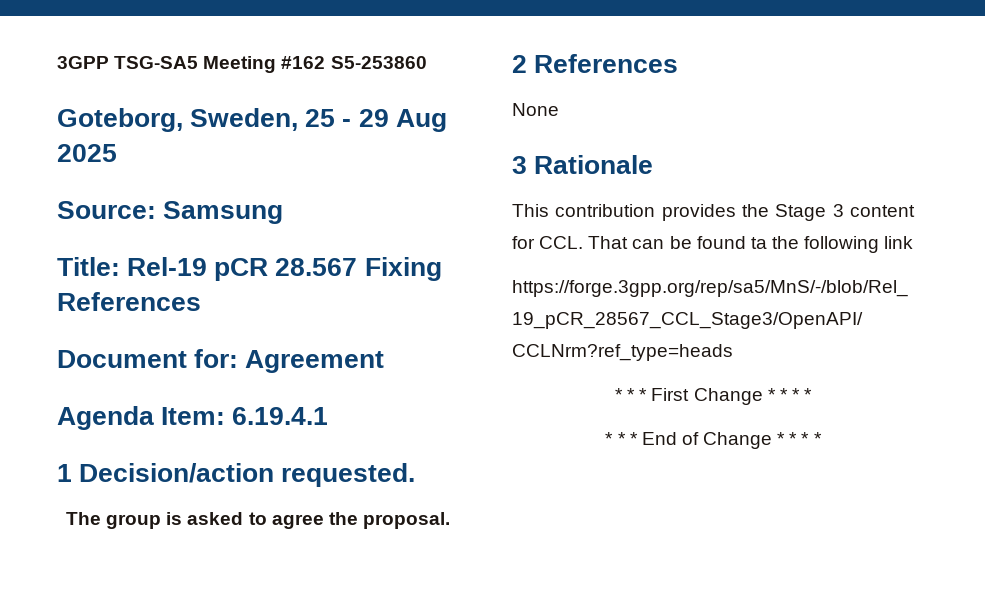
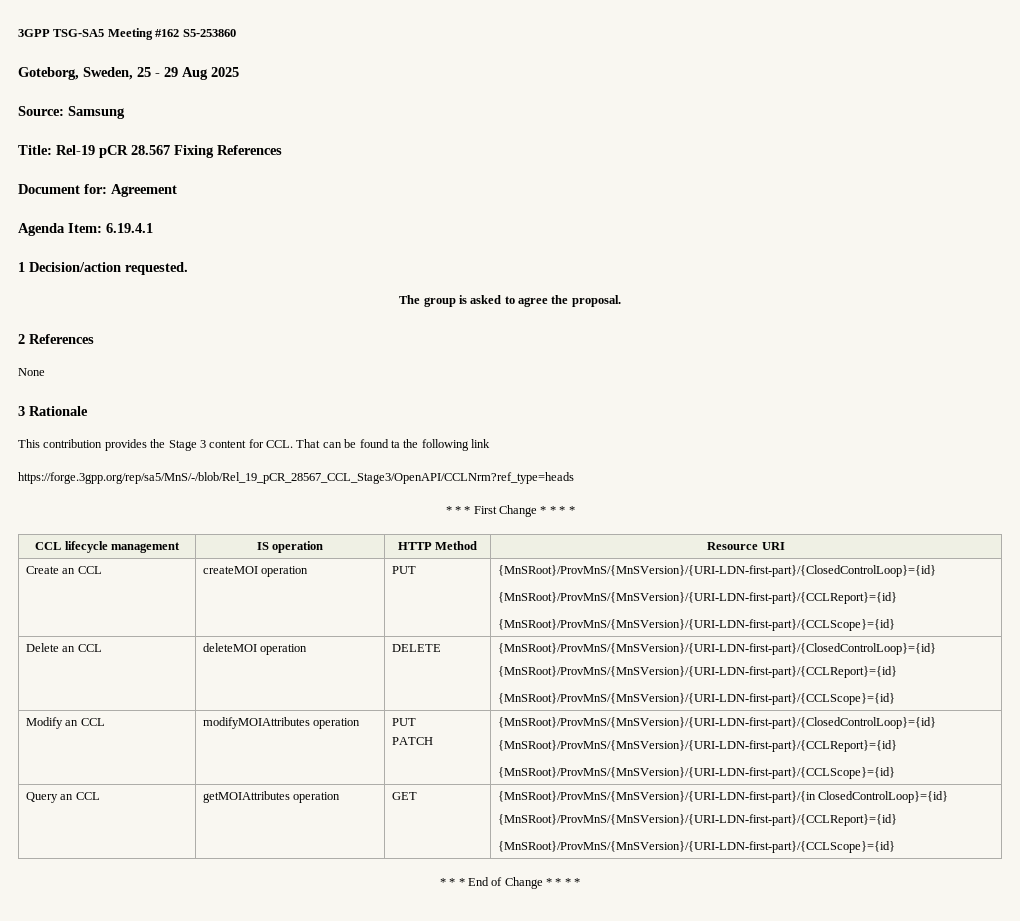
+ CCL lifecycle management | IS operation | HTTP Method | Resource URI
+ Create an CCL | createMOI operation | PUT | {MnSRoot}/ProvMnS/{MnSVersion}/{URI-LDN-first-part}/{ClosedControlLoop}={id}
+ {MnSRoot}/ProvMnS/{MnSVersion}/{URI-LDN-first-part}/{CCLReport}={id}
+ {MnSRoot}/ProvMnS/{MnSVersion}/{URI-LDN-first-part}/{CCLScope}={id}
+ Delete an CCL | deleteMOI operation | DELETE | {MnSRoot}/ProvMnS/{MnSVersion}/{URI-LDN-first-part}/{ClosedControlLoop}={id}
+ {MnSRoot}/ProvMnS/{MnSVersion}/{URI-LDN-first-part}/{CCLReport}={id}
+ {MnSRoot}/ProvMnS/{MnSVersion}/{URI-LDN-first-part}/{CCLScope}={id}
+ Modify an CCL | modifyMOIAttributes operation | PUT
+ PATCH | {MnSRoot}/ProvMnS/{MnSVersion}/{URI-LDN-first-part}/{ClosedControlLoop}={id}
+ {MnSRoot}/ProvMnS/{MnSVersion}/{URI-LDN-first-part}/{CCLReport}={id}
+ {MnSRoot}/ProvMnS/{MnSVersion}/{URI-LDN-first-part}/{CCLScope}={id}
+ Query an CCL | getMOIAttributes operation | GET | {MnSRoot}/ProvMnS/{MnSVersion}/{URI-LDN-first-part}/{in ClosedControlLoop}={id}
+ {MnSRoot}/ProvMnS/{MnSVersion}/{URI-LDN-first-part}/{CCLReport}={id}
+ {MnSRoot}/ProvMnS/{MnSVersion}/{URI-LDN-first-part}/{CCLScope}={id}

